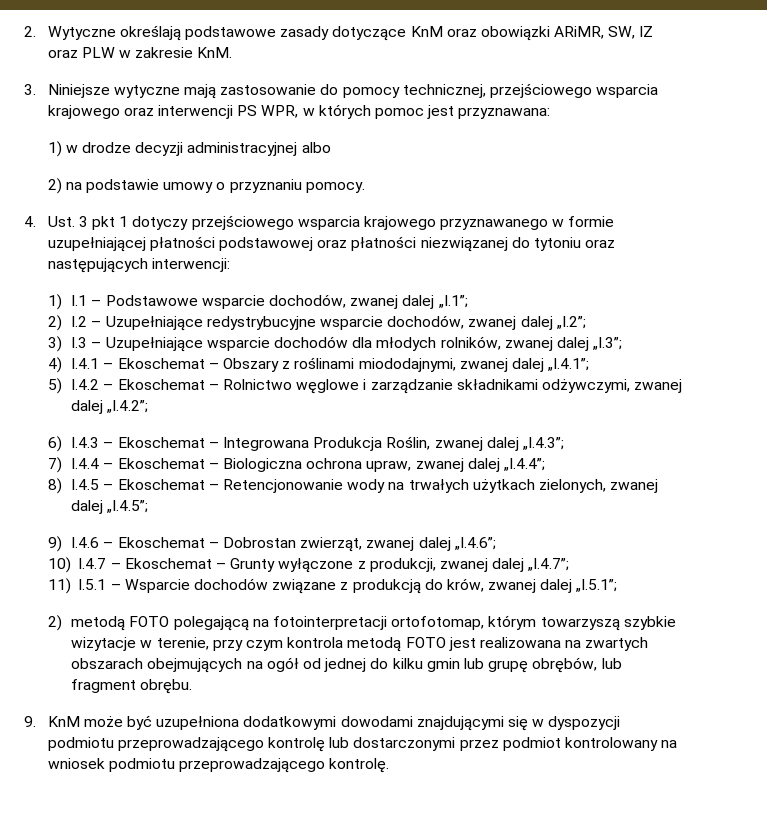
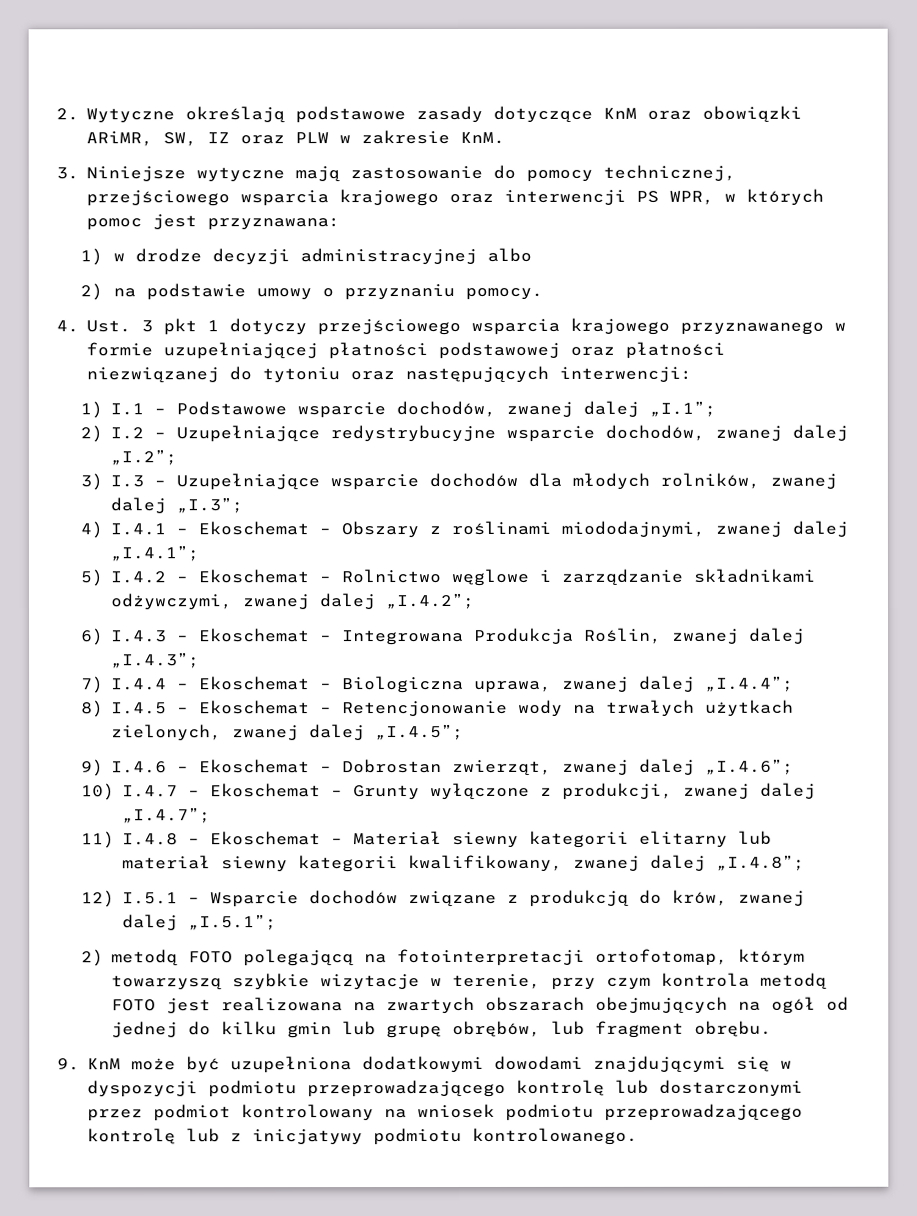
- 7) I.4.4 – Ekoschemat – Biologiczna ochrona upraw, zwanej dalej „I.4.4”;
+ 7) I.4.4 – Ekoschemat – Biologiczna uprawa, zwanej dalej „I.4.4”;
- 11) I.5.1 – Wsparcie dochodów związane z produkcją do krów, zwanej dalej „I.5.1”;
+ 11) I.4.8 – Ekoschemat – Materiał siewny kategorii elitarny lub materiał siewny kategorii kwalifikowany, zwanej dalej „I.4.8”;
+ 12) I.5.1 – Wsparcie dochodów związane z produkcją do krów, zwanej dalej „I.5.1”;
- 9. KnM może być uzupełniona dodatkowymi dowodami znajdującymi się w dyspozycji podmiotu przeprowadzającego kontrolę lub dostarczonymi przez podmiot kontrolowany na wniosek podmiotu przeprowadzającego kontrolę.
+ 9. KnM może być uzupełniona dodatkowymi dowodami znajdującymi się w dyspozycji podmiotu przeprowadzającego kontrolę lub dostarczonymi przez podmiot kontrolowany na wniosek podmiotu przeprowadzającego kontrolę lub z inicjatywy podmiotu kontrolowanego.

